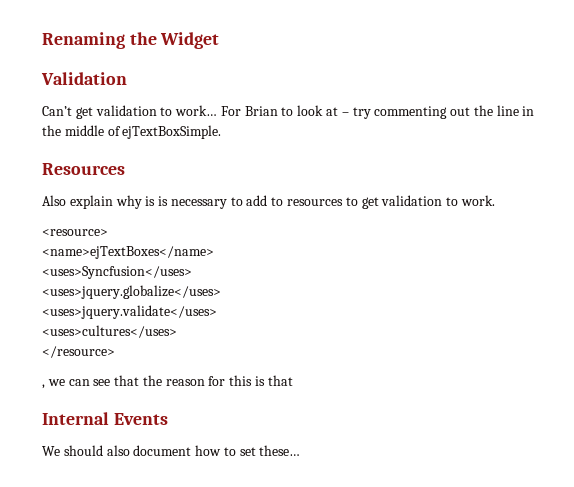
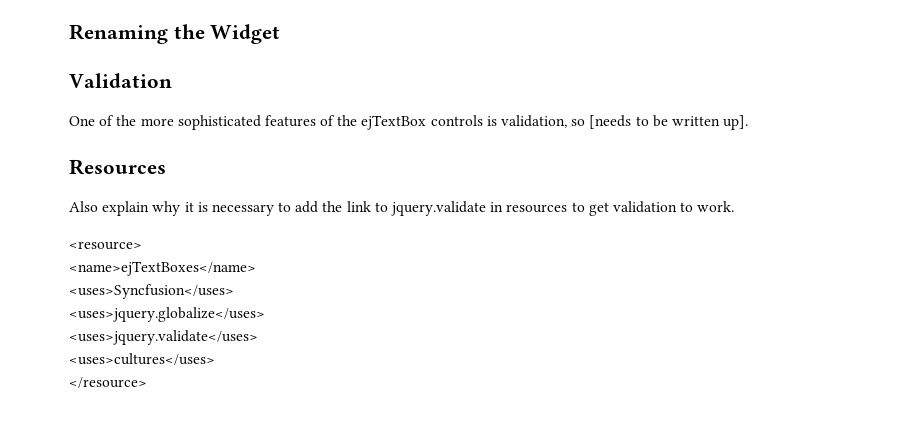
- Can’t get validation to work… For Brian to look at – try commenting out the line in the middle of ejTextBoxSimple.
+ One of the more sophisticated features of the ejTextBox controls is validation, so [needs to be written up].
- Also explain why is is necessary to add to resources to get validation to work.
+ Also explain why it is necessary to add the link to jquery.validate in resources to get validation to work.
- , we can see that the reason for this is that
- Internal Events
- We should also document how to set these…

